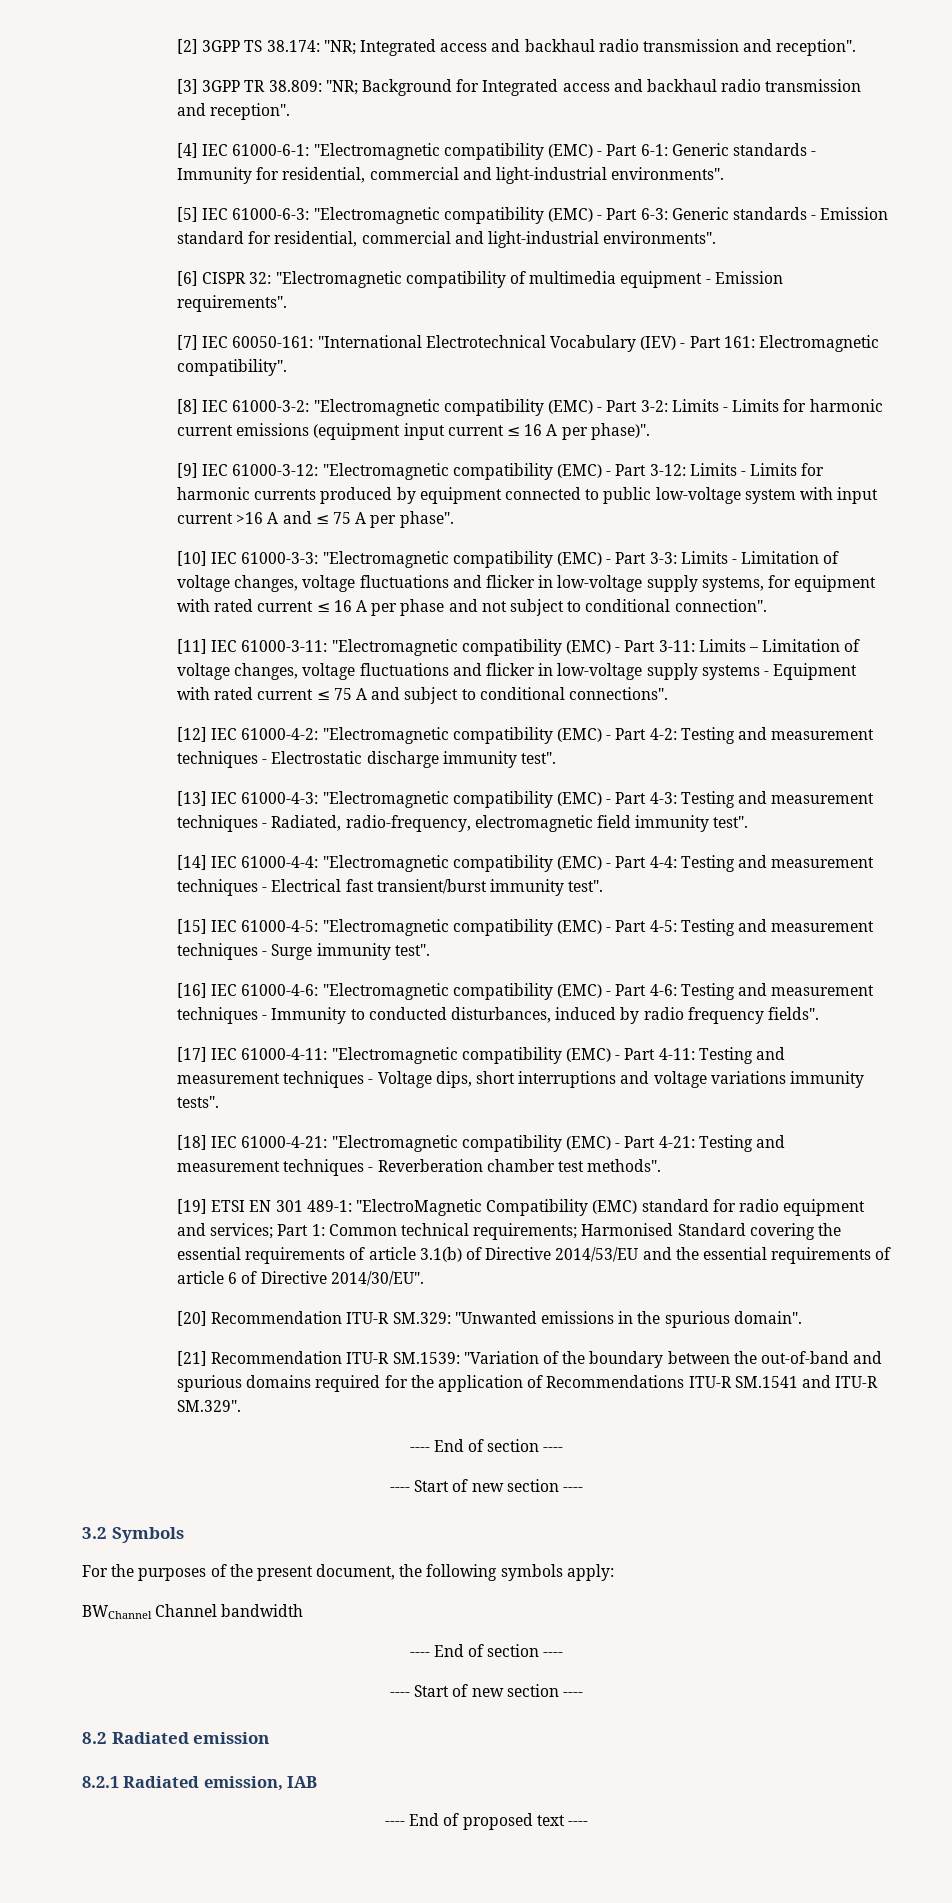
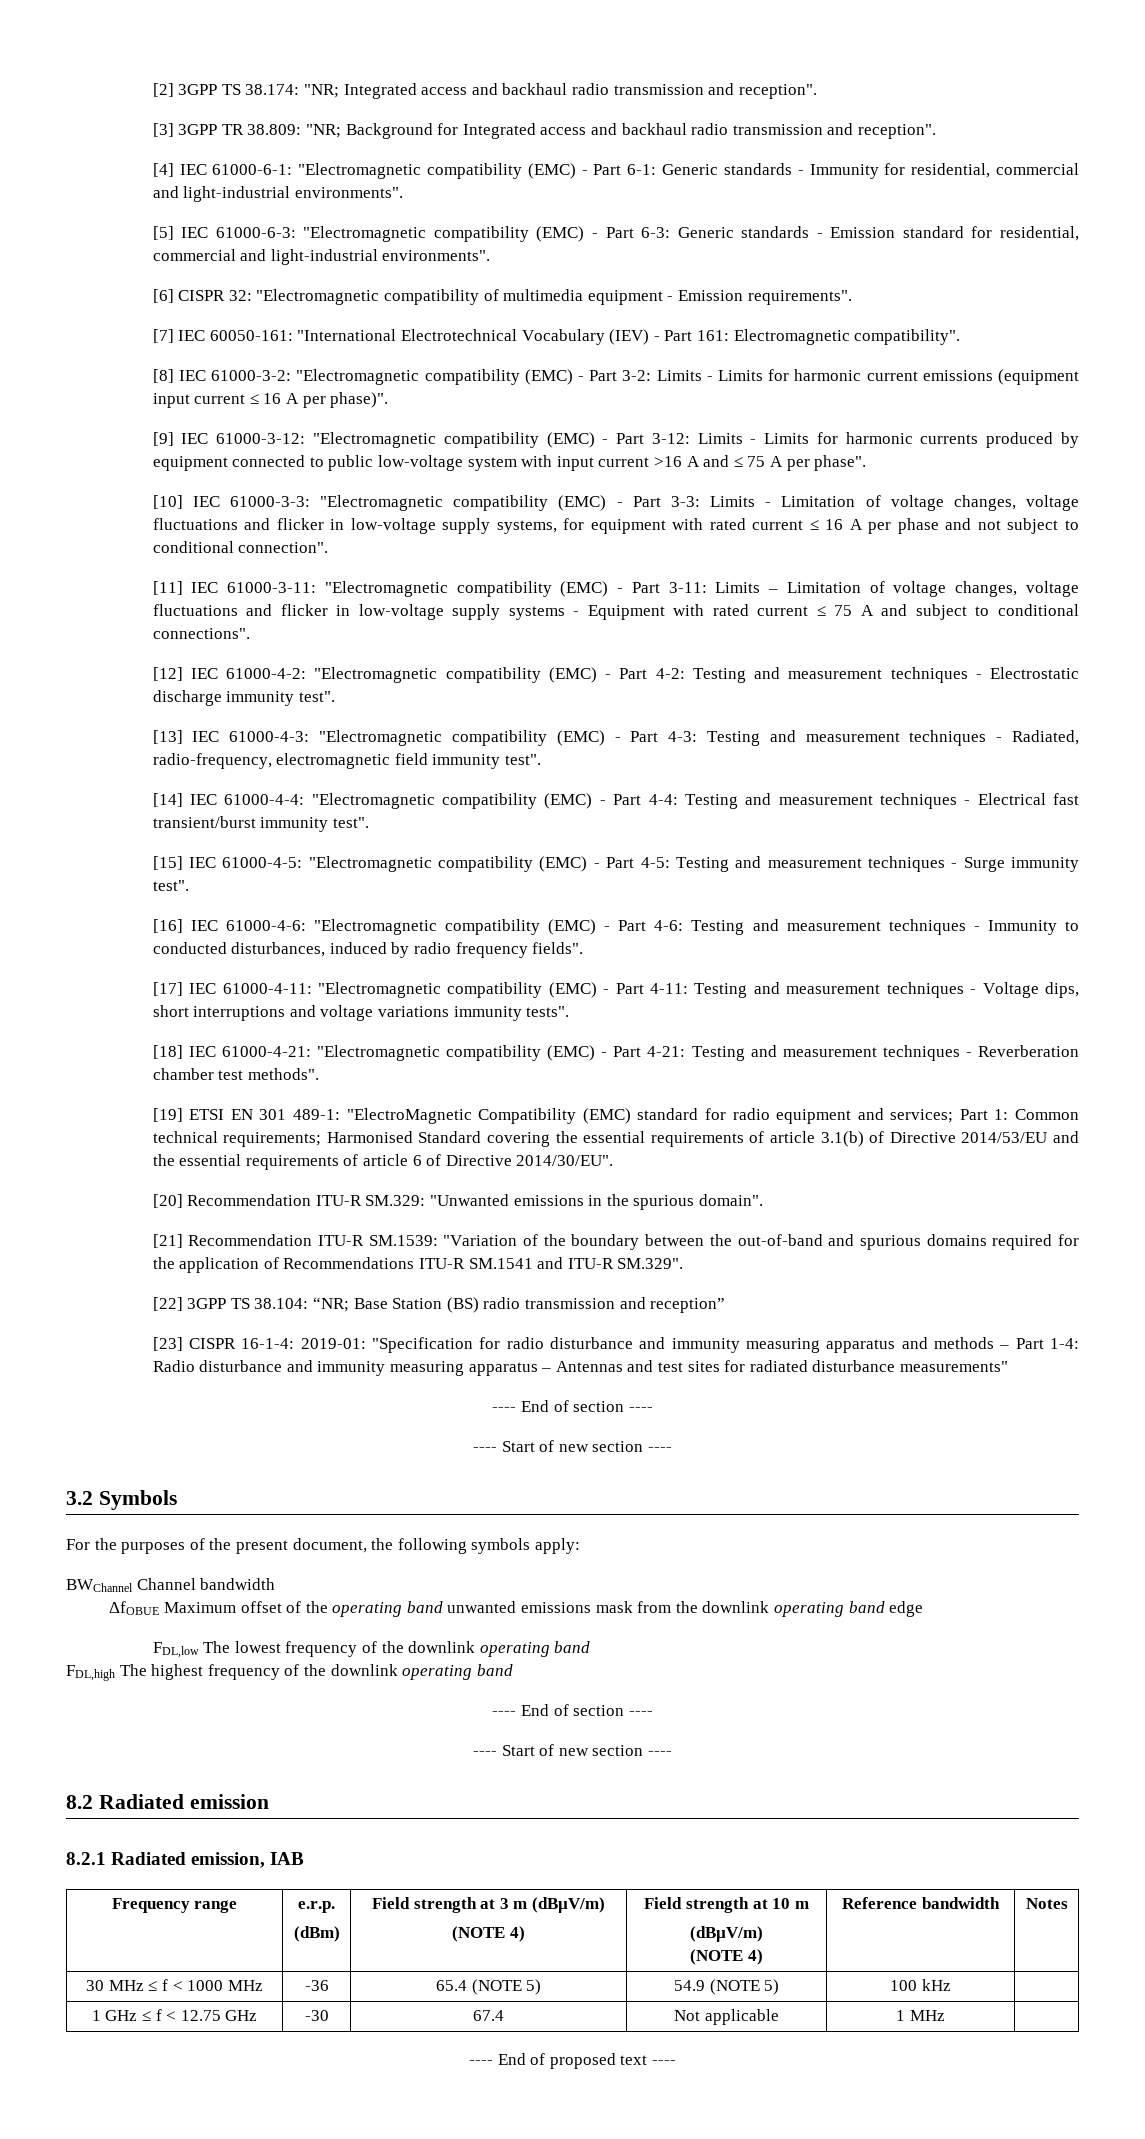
+ [22] 3GPP TS 38.104: “NR; Base Station (BS) radio transmission and reception”
+ [23] CISPR 16-1-4: 2019-01: "Specification for radio disturbance and immunity measuring apparatus and methods – Part 1-4: Radio disturbance and immunity measuring apparatus – Antennas and test sites for radiated disturbance measurements"
+ ΔfOBUE Maximum offset of the operating band unwanted emissions mask from the downlink operating band edge
+ FDL,low The lowest frequency of the downlink operating band
+ FDL,high The highest frequency of the downlink operating band
+ Frequency range | e.r.p.
+ (dBm) | Field strength at 3 m (dBµV/m)
+ (NOTE 4) | Field strength at 10 m
+ (dBµV/m)
+ (NOTE 4) | Reference bandwidth | Notes
+ 30 MHz ≤ f < 1000 MHz | -36 | 65.4 (NOTE 5) | 54.9 (NOTE 5) | 100 kHz |
+ 1 GHz ≤ f < 12.75 GHz | -30 | 67.4 | Not applicable | 1 MHz |

